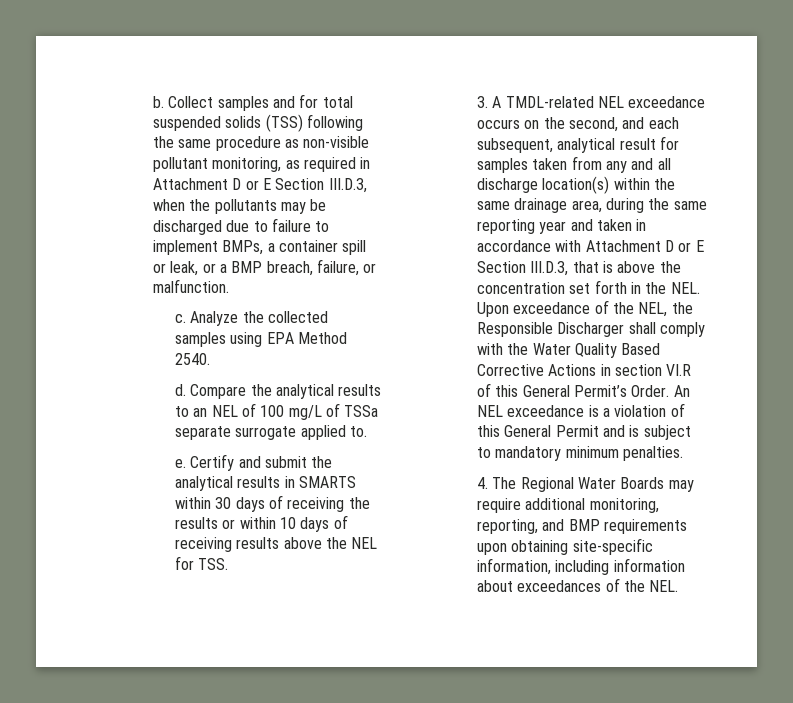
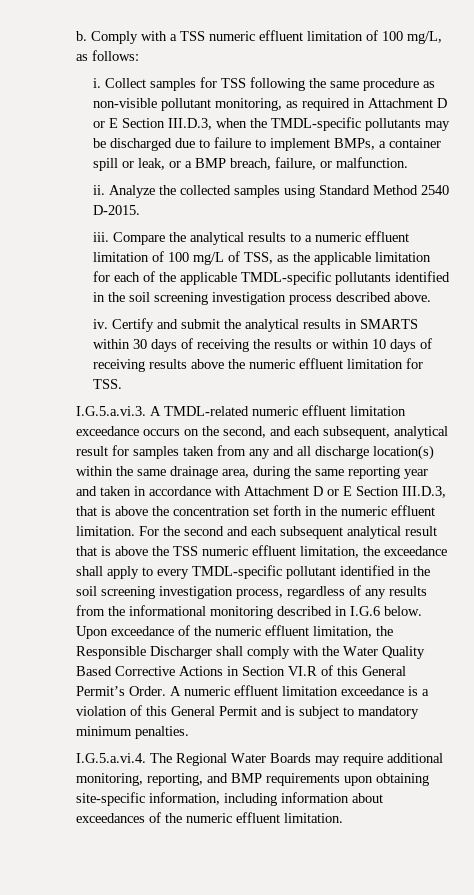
- Collect samples and for total suspended solids (TSS) following the same procedure as non-visible pollutant monitoring, as required in Attachment D or E Section III.D.3, when the pollutants may be discharged due to failure to implement BMPs, a container spill or leak, or a BMP breach, failure, or malfunction.
+ Comply with a TSS numeric effluent limitation of 100 mg/L, as follows:
+ i. Collect samples for TSS following the same procedure as non-visible pollutant monitoring, as required in Attachment D or E Section III.D.3, when the TMDL-specific pollutants may be discharged due to failure to implement BMPs, a container spill or leak, or a BMP breach, failure, or malfunction.
- c.
+ ii.
- Analyze the collected samples using EPA Method 2540.
- d.
+ Analyze the collected samples using Standard Method 2540 D-2015.
+ iii.
- Compare the analytical results to an NEL of 100 mg/L of TSSa separate surrogate applied to.
- e.
+ Compare the analytical results to a numeric effluent limitation of 100 mg/L of TSS, as the applicable limitation for each of the applicable TMDL-specific pollutants identified in the soil screening investigation process described above.
+ iv.
- Certify and submit the analytical results in SMARTS within 30 days of receiving the results or within 10 days of receiving results above the NEL for TSS.
+ Certify and submit the analytical results in SMARTS within 30 days of receiving the results or within 10 days of receiving results above the numeric effluent limitation for TSS.
- 3. A TMDL-related NEL exceedance occurs on the second, and each subsequent, analytical result for samples taken from any and all discharge location(s) within the same drainage area, during the same reporting year and taken in accordance with Attachment D or E Section III.D.3, that is above the concentration set forth in the NEL. Upon exceedance of the NEL, the Responsible Discharger shall comply with the Water Quality Based Corrective Actions in section VI.R of this General Permit’s Order.
+ I.G.5.a.vi.3. A TMDL-related numeric effluent limitation exceedance occurs on the second, and each subsequent, analytical result for samples taken from any and all discharge location(s) within the same drainage area, during the same reporting year and taken in accordance with Attachment D or E Section III.D.3, that is above the concentration set forth in the numeric effluent limitation. For the second and each subsequent analytical result that is above the TSS numeric effluent limitation, the exceedance shall apply to every TMDL-specific pollutant identified in the soil screening investigation process, regardless of any results from the informational monitoring described in I.G.6 below. Upon exceedance of the numeric effluent limitation, the Responsible Discharger shall comply with the Water Quality Based Corrective Actions in Section VI.R of this General Permit’s Order.
- An NEL exceedance is a violation of this General Permit and is subject to mandatory minimum penalties.
+ A numeric effluent limitation exceedance is a violation of this General Permit and is subject to mandatory minimum penalties.
- 4. The Regional Water Boards may require additional monitoring, reporting, and BMP requirements upon obtaining site-specific information, including information about exceedances of the NEL.
+ I.G.5.a.vi.4. The Regional Water Boards may require additional monitoring, reporting, and BMP requirements upon obtaining site-specific information, including information about exceedances of the numeric effluent limitation.

